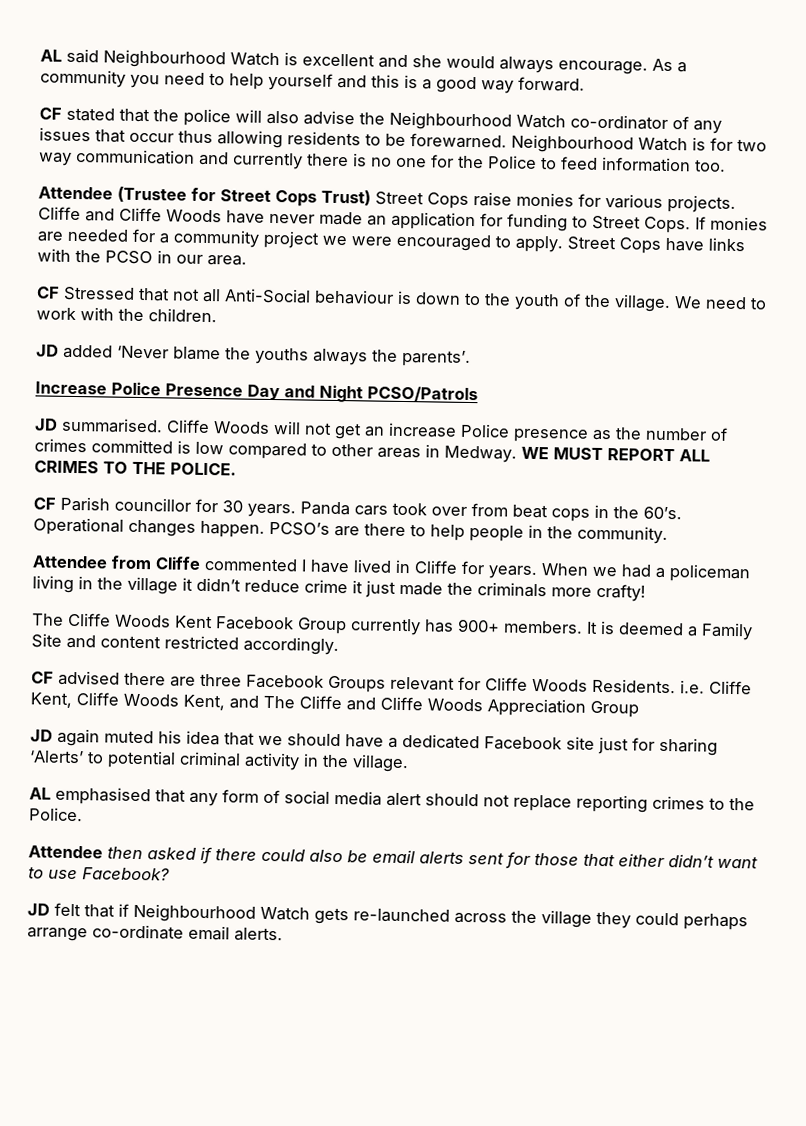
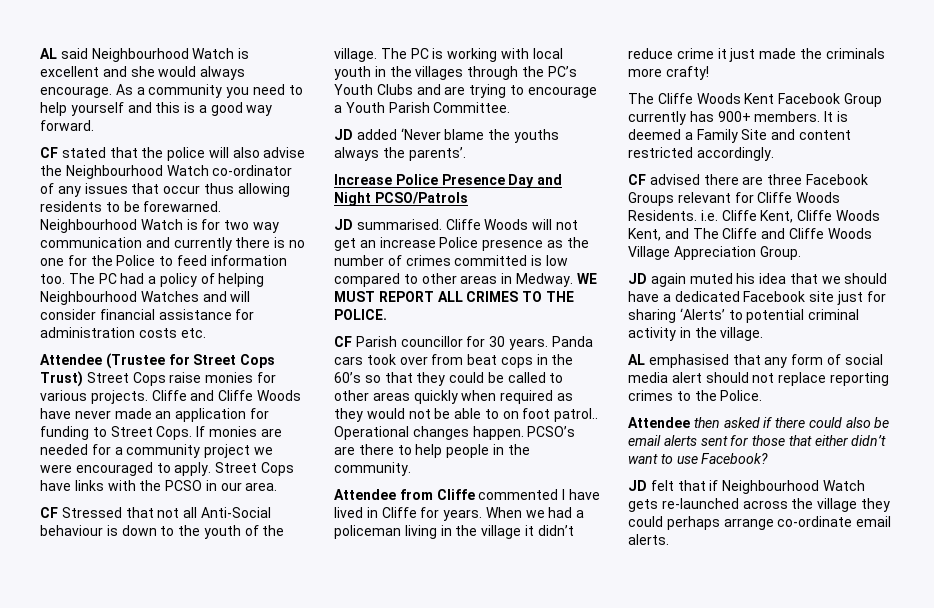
+ The PC had a policy of helping Neighbourhood Watches and will consider financial assistance for administration costs etc.
- We need to work with the children.
+ The PC is working with local youth in the villages through the PC’s Youth Clubs and are trying to encourage a Youth Parish Committee.
- Panda cars took over from beat cops in the 60’s.
+ Panda cars took over from beat cops in the 60’s so that they could be called to other areas quickly when required as they would not be able to on foot patrol..
- CF advised there are three Facebook Groups relevant for Cliffe Woods Residents. i.e. Cliffe Kent, Cliffe Woods Kent, and The Cliffe and Cliffe Woods Appreciation Group
+ CF advised there are three Facebook Groups relevant for Cliffe Woods Residents. i.e. Cliffe Kent, Cliffe Woods Kent, and The Cliffe and Cliffe Woods Village Appreciation Group.

